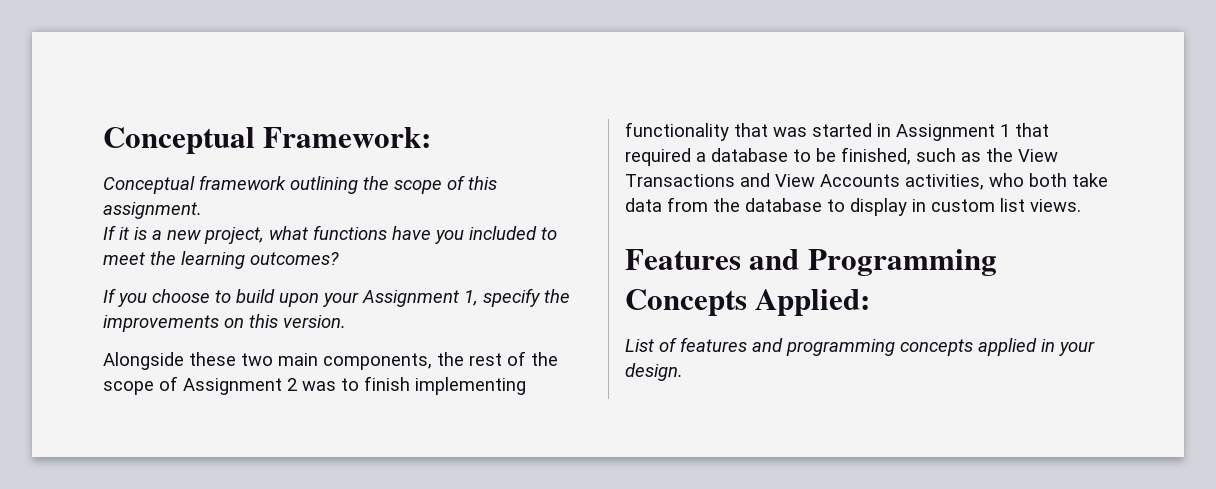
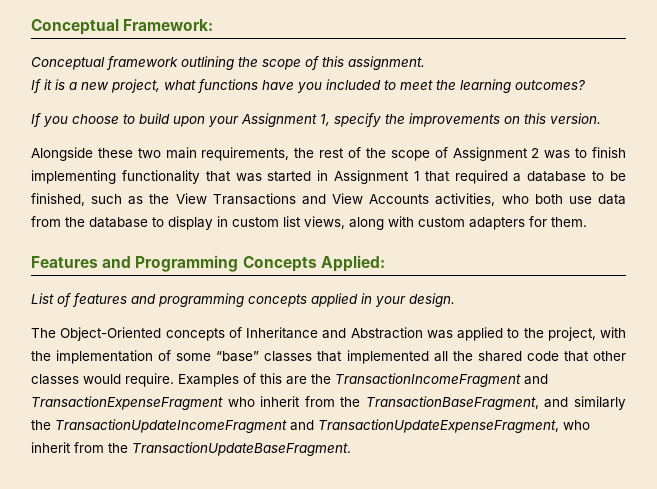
- Alongside these two main components, the rest of the scope of Assignment 2 was to finish implementing functionality that was started in Assignment 1 that required a database to be finished, such as the View Transactions and View Accounts activities, who both take data from the database to display in custom list views.
+ Alongside these two main requirements, the rest of the scope of Assignment 2 was to finish implementing functionality that was started in Assignment 1 that required a database to be finished, such as the View Transactions and View Accounts activities, who both use data from the database to display in custom list views, along with custom adapters for them.
+ The Object-Oriented concepts of Inheritance and Abstraction was applied to the project, with the implementation of some “base” classes that implemented all the shared code that other classes would require. Examples of this are the TransactionIncomeFragment and TransactionExpenseFragment who inherit from the TransactionBaseFragment, and similarly the TransactionUpdateIncomeFragment and TransactionUpdateExpenseFragment, who inherit from the TransactionUpdateBaseFragment.

